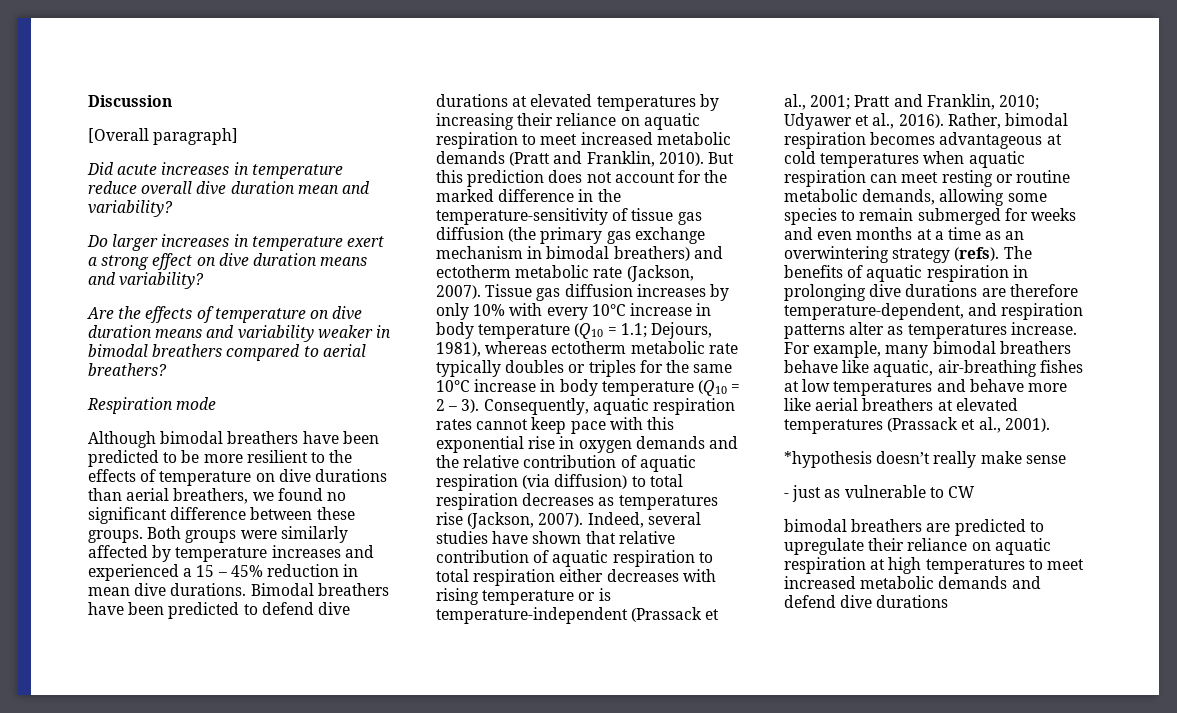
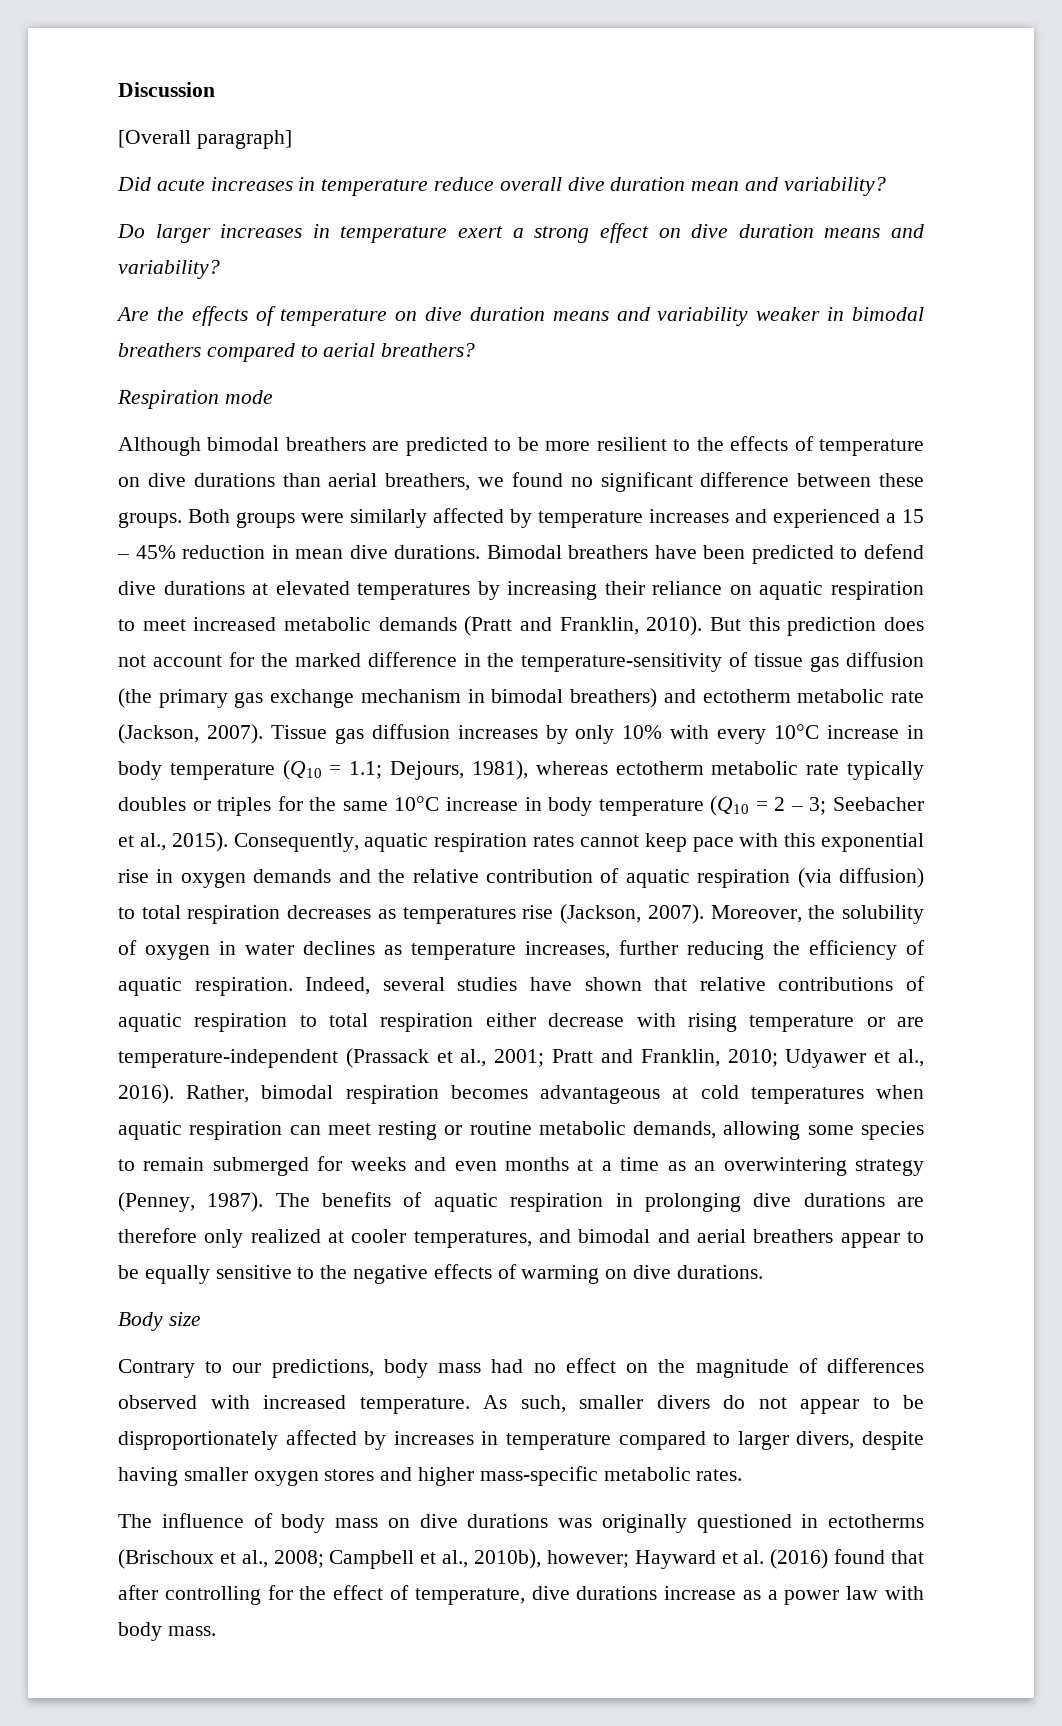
- Although bimodal breathers have been predicted to be more resilient to the effects of temperature on dive durations than aerial breathers, we found no significant difference between these groups.
+ Although bimodal breathers are predicted to be more resilient to the effects of temperature on dive durations than aerial breathers, we found no significant difference between these groups.
- Tissue gas diffusion increases by only 10% with every 10°C increase in body temperature (Q10 = 1.1; Dejours, 1981), whereas ectotherm metabolic rate typically doubles or triples for the same 10°C increase in body temperature (Q10 = 2 – 3).
+ Tissue gas diffusion increases by only 10% with every 10°C increase in body temperature (Q10 = 1.1; Dejours, 1981), whereas ectotherm metabolic rate typically doubles or triples for the same 10°C increase in body temperature (Q10 = 2 – 3; Seebacher et al., 2015).
+ Moreover, the solubility of oxygen in water declines as temperature increases, further reducing the efficiency of aquatic respiration.
- Indeed, several studies have shown that relative contribution of aquatic respiration to total respiration either decreases with rising temperature or is temperature-independent (Prassack et al., 2001; Pratt and Franklin, 2010; Udyawer et al., 2016).
+ Indeed, several studies have shown that relative contributions of aquatic respiration to total respiration either decrease with rising temperature or are temperature-independent (Prassack et al., 2001; Pratt and Franklin, 2010; Udyawer et al., 2016).
- Rather, bimodal respiration becomes advantageous at cold temperatures when aquatic respiration can meet resting or routine metabolic demands, allowing some species to remain submerged for weeks and even months at a time as an overwintering strategy (refs).
+ Rather, bimodal respiration becomes advantageous at cold temperatures when aquatic respiration can meet resting or routine metabolic demands, allowing some species to remain submerged for weeks and even months at a time as an overwintering strategy (Penney, 1987).
- The benefits of aquatic respiration in prolonging dive durations are therefore temperature-dependent, and respiration patterns alter as temperatures increase. For example, many bimodal breathers behave like aquatic, air-breathing fishes at low temperatures and behave more like aerial breathers at elevated temperatures (Prassack et al., 2001).
- *hypothesis doesn’t really make sense
- - just as vulnerable to CW
- bimodal breathers are predicted to upregulate their reliance on aquatic respiration at high temperatures to meet increased metabolic demands and defend dive durations
+ The benefits of aquatic respiration in prolonging dive durations are therefore only realized at cooler temperatures, and bimodal and aerial breathers appear to be equally sensitive to the negative effects of warming on dive durations.
+ Body size
+ Contrary to our predictions, body mass had no effect on the magnitude of differences observed with increased temperature. As such, smaller divers do not appear to be disproportionately affected by increases in temperature compared to larger divers, despite having smaller oxygen stores and higher mass-specific metabolic rates.
+ The influence of body mass on dive durations was originally questioned in ectotherms (Brischoux et al., 2008; Campbell et al., 2010b), however; Hayward et al. (2016) found that after controlling for the effect of temperature, dive durations increase as a power law with body mass.

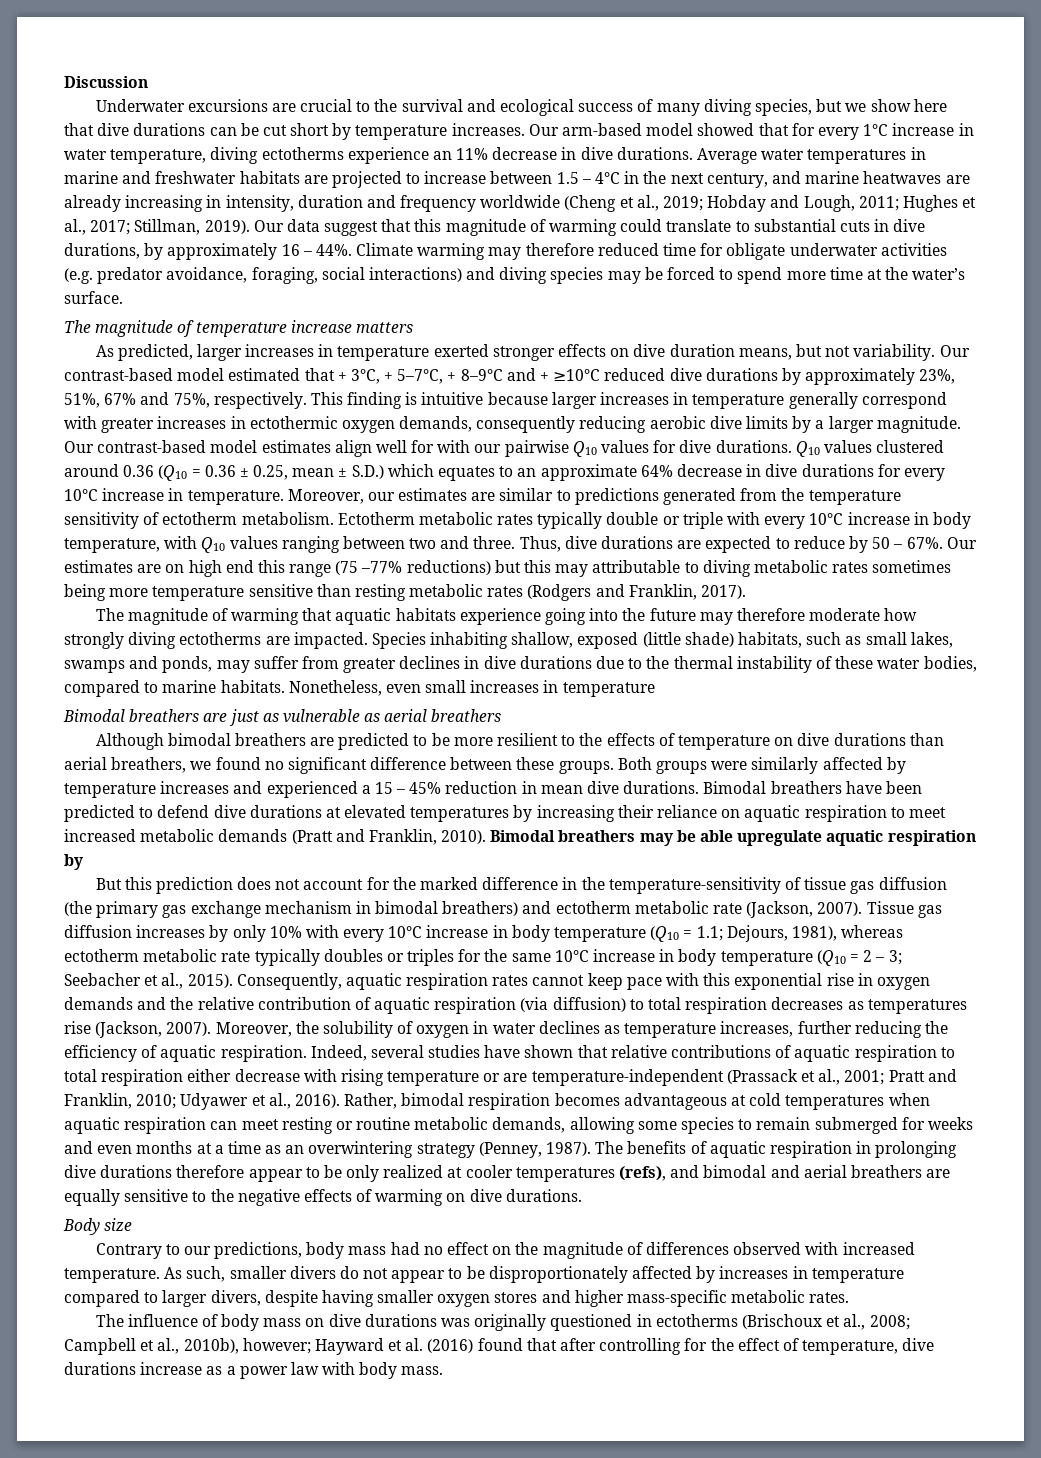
- [Overall paragraph]
- Did acute increases in temperature reduce overall dive duration mean and variability?
- Do larger increases in temperature exert a strong effect on dive duration means and variability?
- Are the effects of temperature on dive duration means and variability weaker in bimodal breathers compared to aerial breathers?
- Respiration mode
+ Underwater excursions are crucial to the survival and ecological success of many diving species, but we show here that dive durations can be cut short by temperature increases. Our arm-based model showed that for every 1°C increase in water temperature, diving ectotherms experience an 11% decrease in dive durations. Average water temperatures in marine and freshwater habitats are projected to increase between 1.5 – 4°C in the next century, and marine heatwaves are already increasing in intensity, duration and frequency worldwide (Cheng et al., 2019; Hobday and Lough, 2011; Hughes et al., 2017; Stillman, 2019). Our data suggest that this magnitude of warming could translate to substantial cuts in dive durations, by approximately 16 – 44%. Climate warming may therefore reduced time for obligate underwater activities (e.g. predator avoidance, foraging, social interactions) and diving species may be forced to spend more time at the water’s surface.
+ The magnitude of temperature increase matters
+ As predicted, larger increases in temperature exerted stronger effects on dive duration means, but not variability. Our contrast-based model estimated that + 3°C, + 5–7°C, + 8–9°C and + ≥10°C reduced dive durations by approximately 23%, 51%, 67% and 75%, respectively. This finding is intuitive because larger increases in temperature generally correspond with greater increases in ectothermic oxygen demands, consequently reducing aerobic dive limits by a larger magnitude. Our contrast-based model estimates align well for with our pairwise Q10 values for dive durations. Q10 values clustered around 0.36 (Q10 = 0.36 ± 0.25, mean ± S.D.) which equates to an approximate 64% decrease in dive durations for every 10°C increase in temperature. Moreover, our estimates are similar to predictions generated from the temperature sensitivity of ectotherm metabolism. Ectotherm metabolic rates typically double or triple with every 10°C increase in body temperature, with Q10 values ranging between two and three. Thus, dive durations are expected to reduce by 50 – 67%. Our estimates are on high end this range (75 –77% reductions) but this may attributable to diving metabolic rates sometimes being more temperature sensitive than resting metabolic rates (Rodgers and Franklin, 2017).
+ The magnitude of warming that aquatic habitats experience going into the future may therefore moderate how strongly diving ectotherms are impacted. Species inhabiting shallow, exposed (little shade) habitats, such as small lakes, swamps and ponds, may suffer from greater declines in dive durations due to the thermal instability of these water bodies, compared to marine habitats. Nonetheless, even small increases in temperature
+ Bimodal breathers are just as vulnerable as aerial breathers
- Bimodal breathers have been predicted to defend dive durations at elevated temperatures by increasing their reliance on aquatic respiration to meet increased metabolic demands (Pratt and Franklin, 2010). But this prediction does not account for the marked difference in the temperature-sensitivity of tissue gas diffusion (the primary gas exchange mechanism in bimodal breathers) and ectotherm metabolic rate (Jackson, 2007).
+ Bimodal breathers have been predicted to defend dive durations at elevated temperatures by increasing their reliance on aquatic respiration to meet increased metabolic demands (Pratt and Franklin, 2010). Bimodal breathers may be able upregulate aquatic respiration by
+ But this prediction does not account for the marked difference in the temperature-sensitivity of tissue gas diffusion (the primary gas exchange mechanism in bimodal breathers) and ectotherm metabolic rate (Jackson, 2007).
- The benefits of aquatic respiration in prolonging dive durations are therefore only realized at cooler temperatures, and bimodal and aerial breathers appear to be equally sensitive to the negative effects of warming on dive durations.
+ The benefits of aquatic respiration in prolonging dive durations therefore appear to be only realized at cooler temperatures (refs), and bimodal and aerial breathers are equally sensitive to the negative effects of warming on dive durations.

